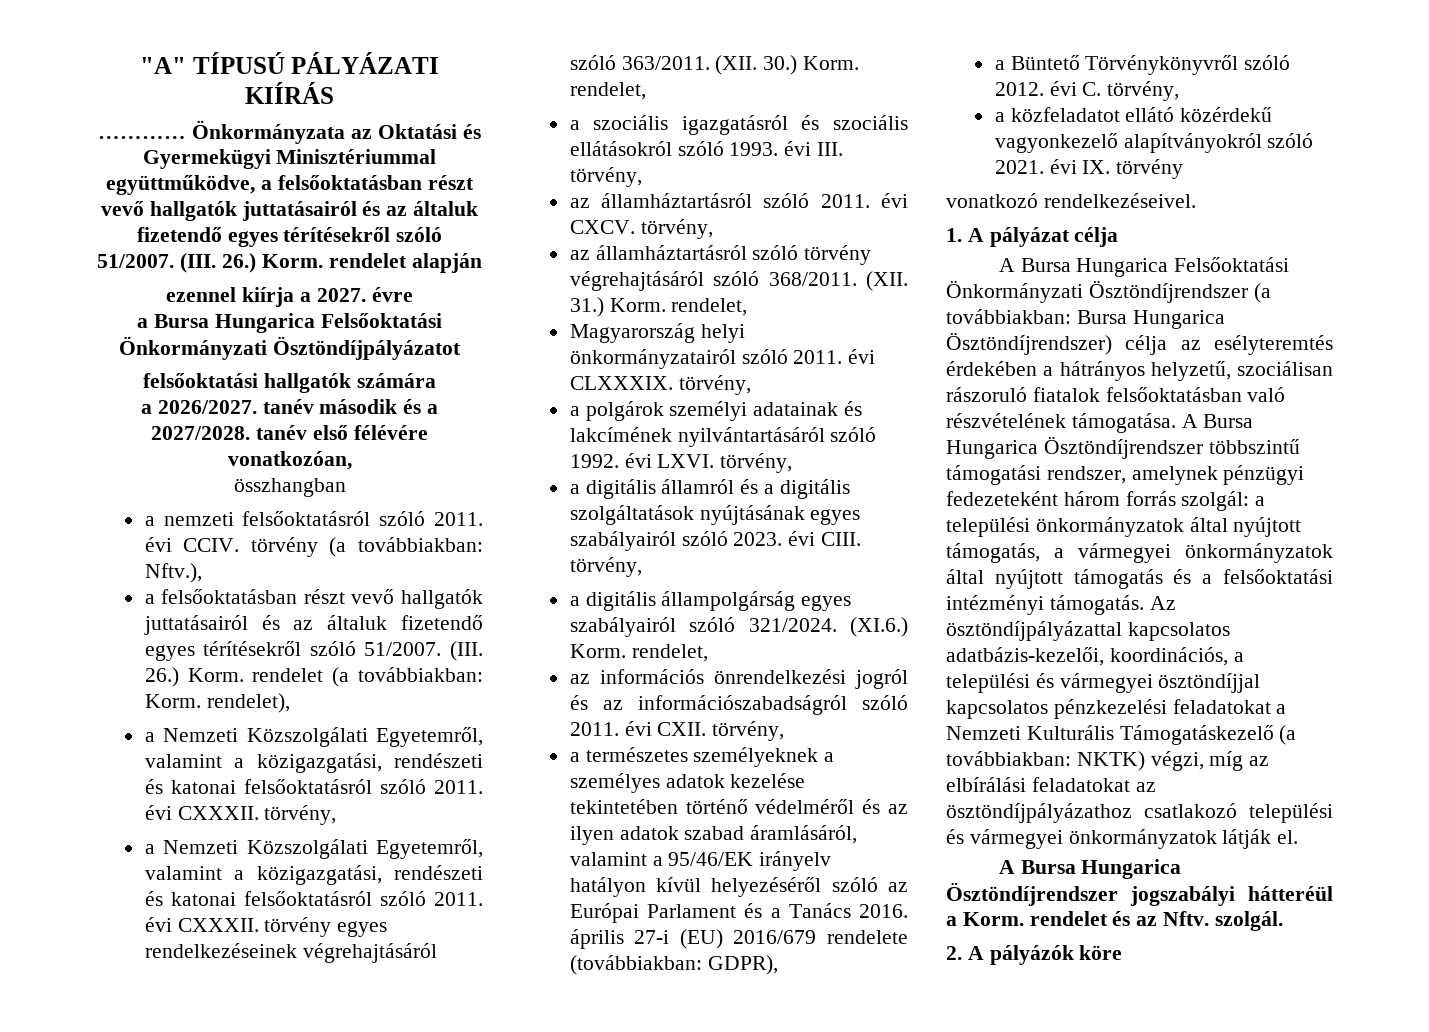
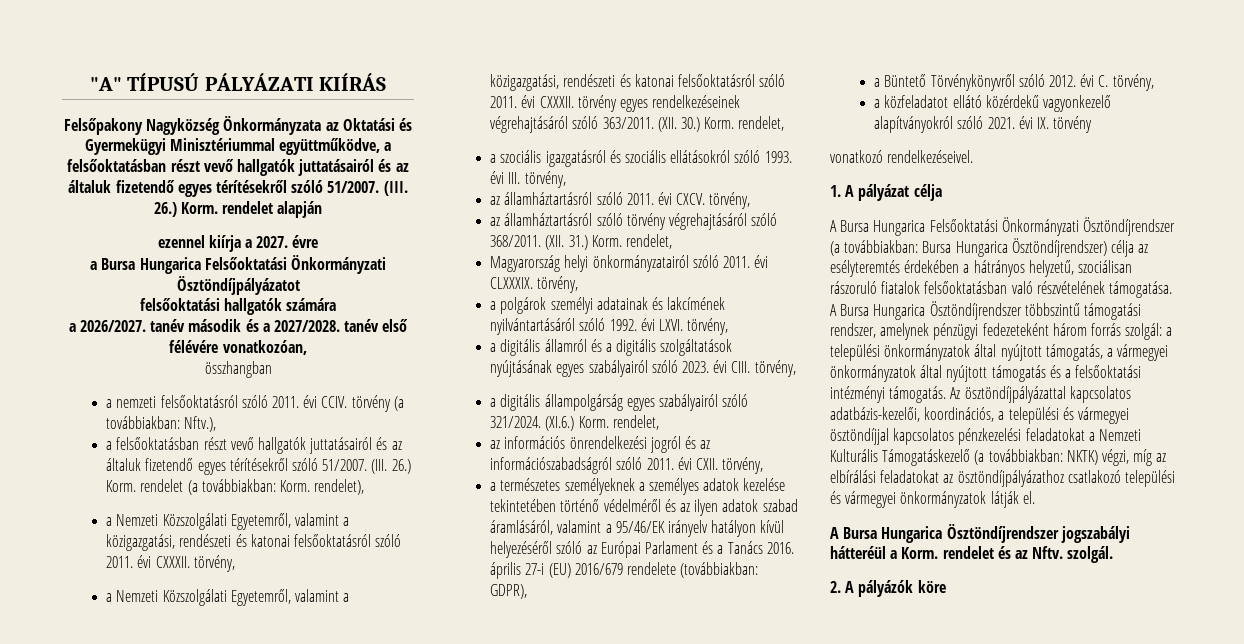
- ………… Önkormányzata az Oktatási és Gyermekügyi Minisztériummal együttműködve, a felsőoktatásban részt vevő hallgatók juttatásairól és az általuk fizetendő egyes térítésekről szóló 51/2007.
+ Felsőpakony Nagyközség Önkormányzata az Oktatási és Gyermekügyi Minisztériummal együttműködve, a felsőoktatásban részt vevő hallgatók juttatásairól és az általuk fizetendő egyes térítésekről szóló 51/2007.

